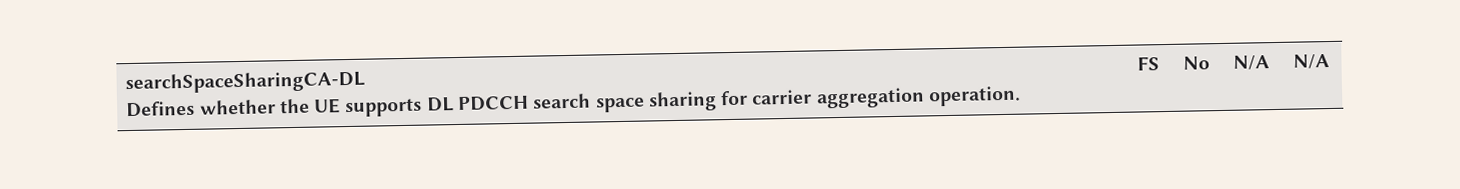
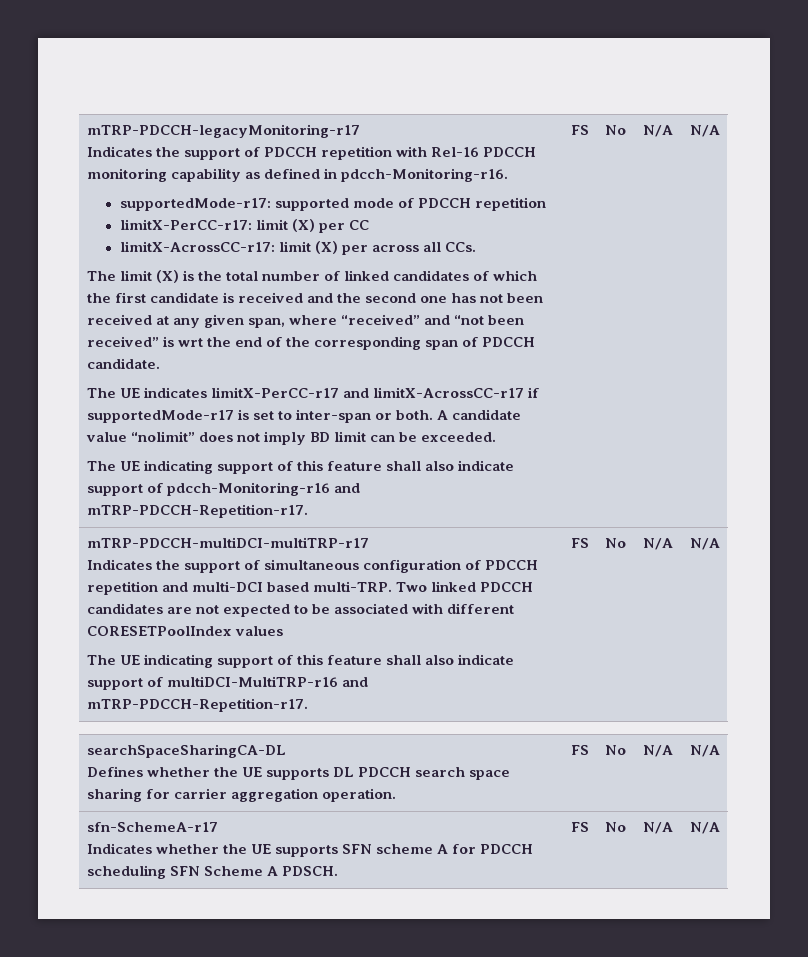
+ mTRP-PDCCH-legacyMonitoring-r17
+ Indicates the support of PDCCH repetition with Rel-16 PDCCH monitoring capability as defined in pdcch-Monitoring-r16.
+ supportedMode-r17: supported mode of PDCCH repetition
+ limitX-PerCC-r17: limit (X) per CC
+ limitX-AcrossCC-r17: limit (X) per across all CCs.
+ The limit (X) is the total number of linked candidates of which the first candidate is received and the second one has not been received at any given span, where “received” and “not been received” is wrt the end of the corresponding span of PDCCH candidate.
+ The UE indicates limitX-PerCC-r17 and limitX-AcrossCC-r17 if supportedMode-r17 is set to inter-span or both. A candidate value “nolimit” does not imply BD limit can be exceeded.
+ The UE indicating support of this feature shall also indicate support of pdcch-Monitoring-r16 and mTRP-PDCCH-Repetition-r17. | FS | No | N/A | N/A
+ mTRP-PDCCH-multiDCI-multiTRP-r17
+ Indicates the support of simultaneous configuration of PDCCH repetition and multi-DCI based multi-TRP. Two linked PDCCH candidates are not expected to be associated with different CORESETPoolIndex values
+ The UE indicating support of this feature shall also indicate support of multiDCI-MultiTRP-r16 and mTRP-PDCCH-Repetition-r17. | FS | No | N/A | N/A
+ sfn-SchemeA-r17
+ Indicates whether the UE supports SFN scheme A for PDCCH scheduling SFN Scheme A PDSCH. | FS | No | N/A | N/A

